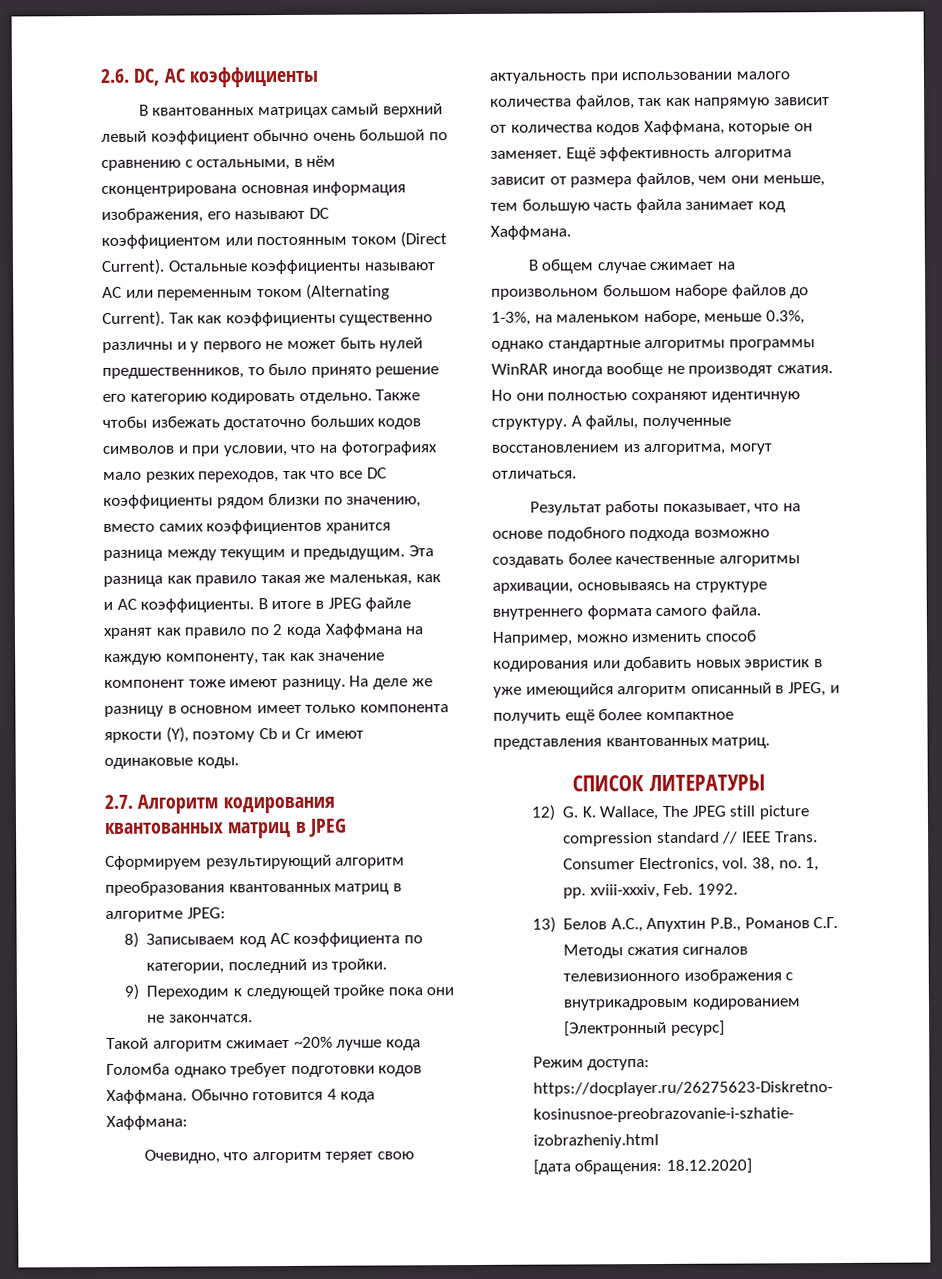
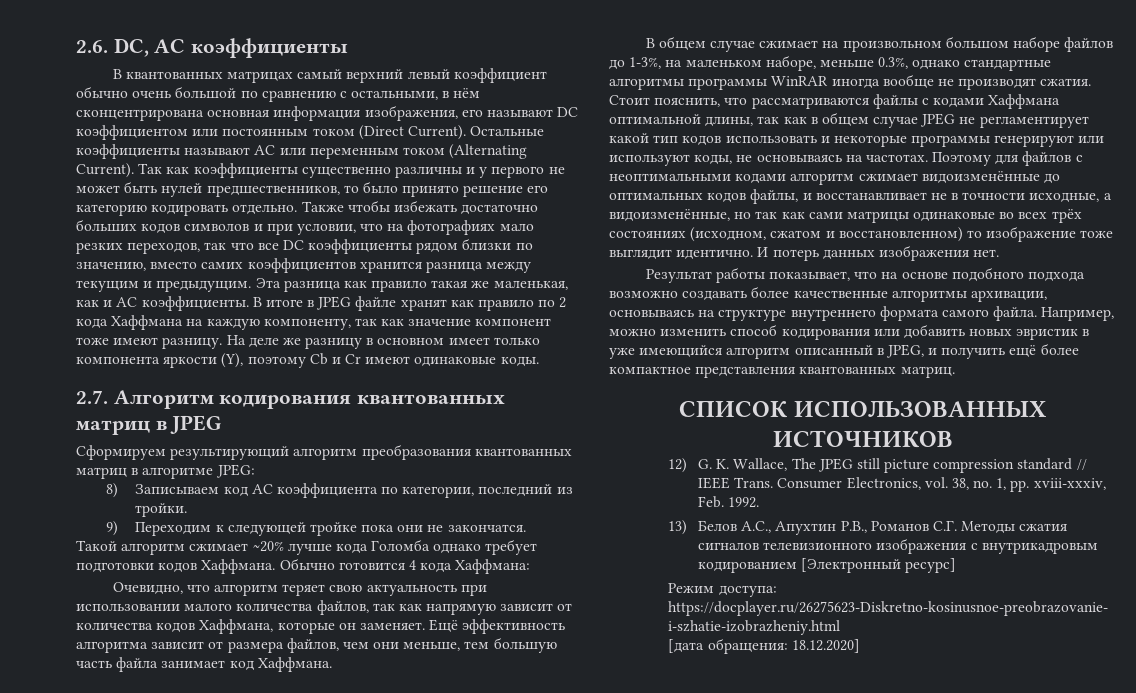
- Но они полностью сохраняют идентичную структуру. А файлы, полученные восстановлением из алгоритма, могут отличаться.
+ Стоит пояснить, что рассматриваются файлы с кодами Хаффмана оптимальной длины, так как в общем случае JPEG не регламентирует какой тип кодов использовать и некоторые программы генерируют или используют коды, не основываясь на частотах. Поэтому для файлов с неоптимальными кодами алгоритм сжимает видоизменённые до оптимальных кодов файлы, и восстанавливает не в точности исходные, а видоизменённые, но так как сами матрицы одинаковые во всех трёх состояниях (исходном, сжатом и восстановленном) то изображение тоже выглядит идентично. И потерь данных изображения нет.
- СПИСОК ЛИТЕРАТУРЫ
+ СПИСОК ИСПОЛЬЗОВАННЫХ ИСТОЧНИКОВ

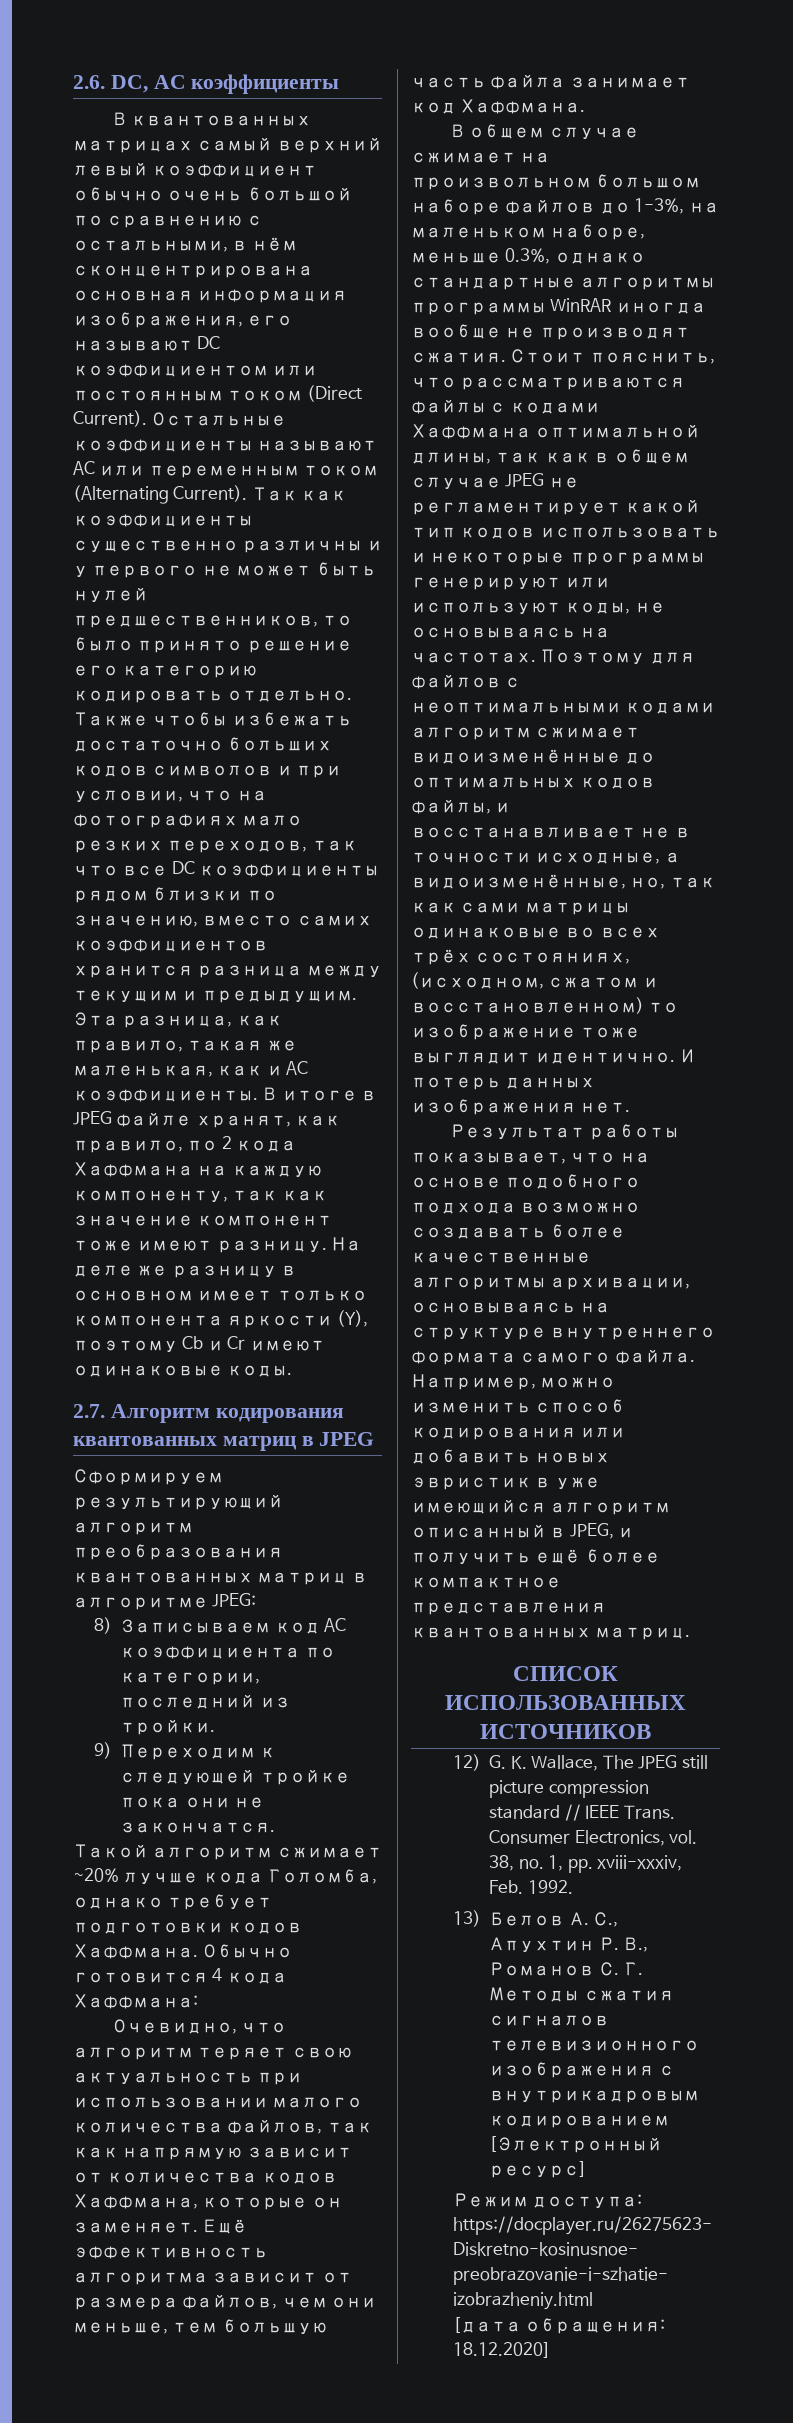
- Эта разница как правило такая же маленькая, как и AC коэффициенты.
+ Эта разница, как правило, такая же маленькая, как и AC коэффициенты.
- В итоге в JPEG файле хранят как правило по 2 кода Хаффмана на каждую компоненту, так как значение компонент тоже имеют разницу.
+ В итоге в JPEG файле хранят, как правило, по 2 кода Хаффмана на каждую компоненту, так как значение компонент тоже имеют разницу.
- Такой алгоритм сжимает ~20% лучше кода Голомба однако требует подготовки кодов Хаффмана.
+ Такой алгоритм сжимает ~20% лучше кода Голомба, однако требует подготовки кодов Хаффмана.
- Поэтому для файлов с неоптимальными кодами алгоритм сжимает видоизменённые до оптимальных кодов файлы, и восстанавливает не в точности исходные, а видоизменённые, но так как сами матрицы одинаковые во всех трёх состояниях (исходном, сжатом и восстановленном) то изображение тоже выглядит идентично.
+ Поэтому для файлов с неоптимальными кодами алгоритм сжимает видоизменённые до оптимальных кодов файлы, и восстанавливает не в точности исходные, а видоизменённые, но, так как сами матрицы одинаковые во всех трёх состояниях, (исходном, сжатом и восстановленном) то изображение тоже выглядит идентично.
- 13) Белов А.С., Апухтин Р.В., Романов С.Г. Методы сжатия сигналов телевизионного изображения с внутрикадровым кодированием [Электронный ресурс]
+ 13) Белов А. С., Апухтин Р. В., Романов С. Г. Методы сжатия сигналов телевизионного изображения с внутрикадровым кодированием [Электронный ресурс]

